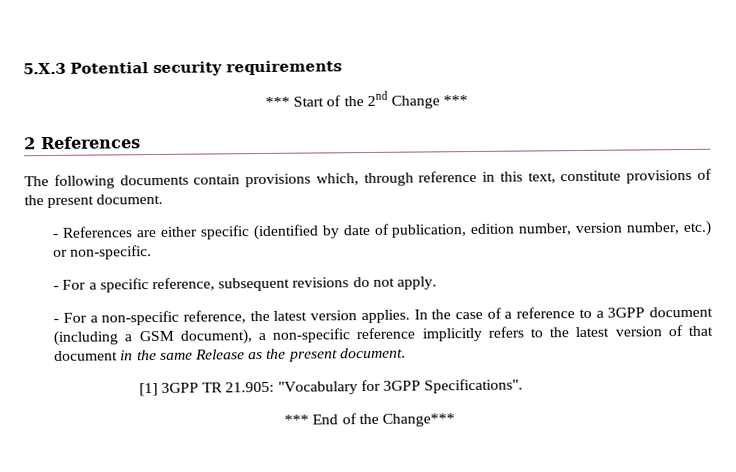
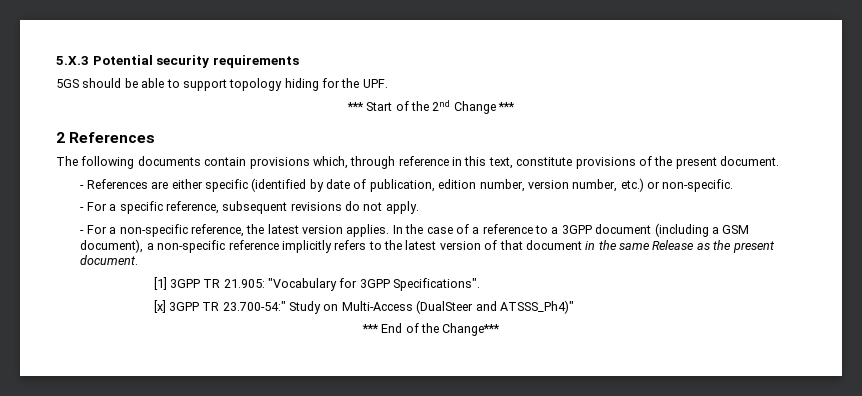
+ 5GS should be able to support topology hiding for the UPF.
+ [x] 3GPP TR 23.700-54:" Study on Multi-Access (DualSteer and ATSSS_Ph4)"

